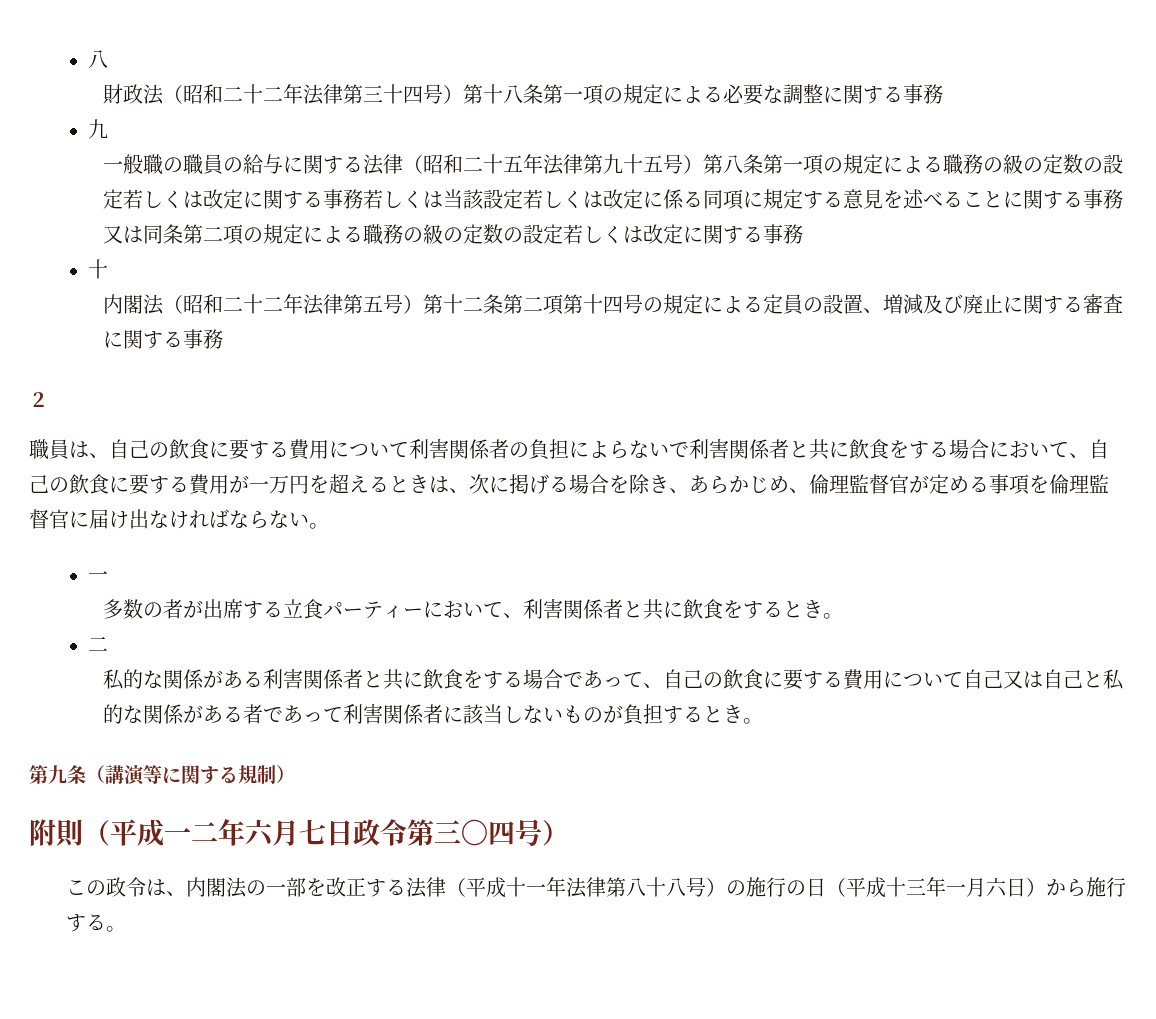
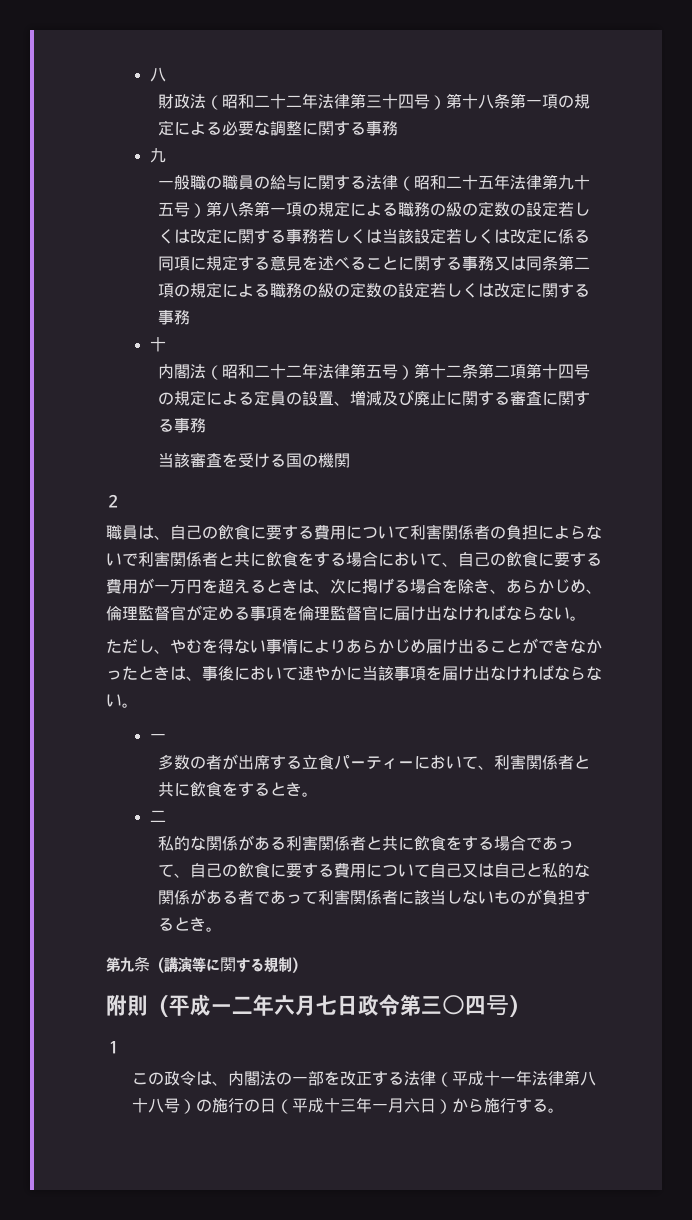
+ 当該審査を受ける国の機関
+ ただし、やむを得ない事情によりあらかじめ届け出ることができなかったときは、事後において速やかに当該事項を届け出なければならない。
+ １

